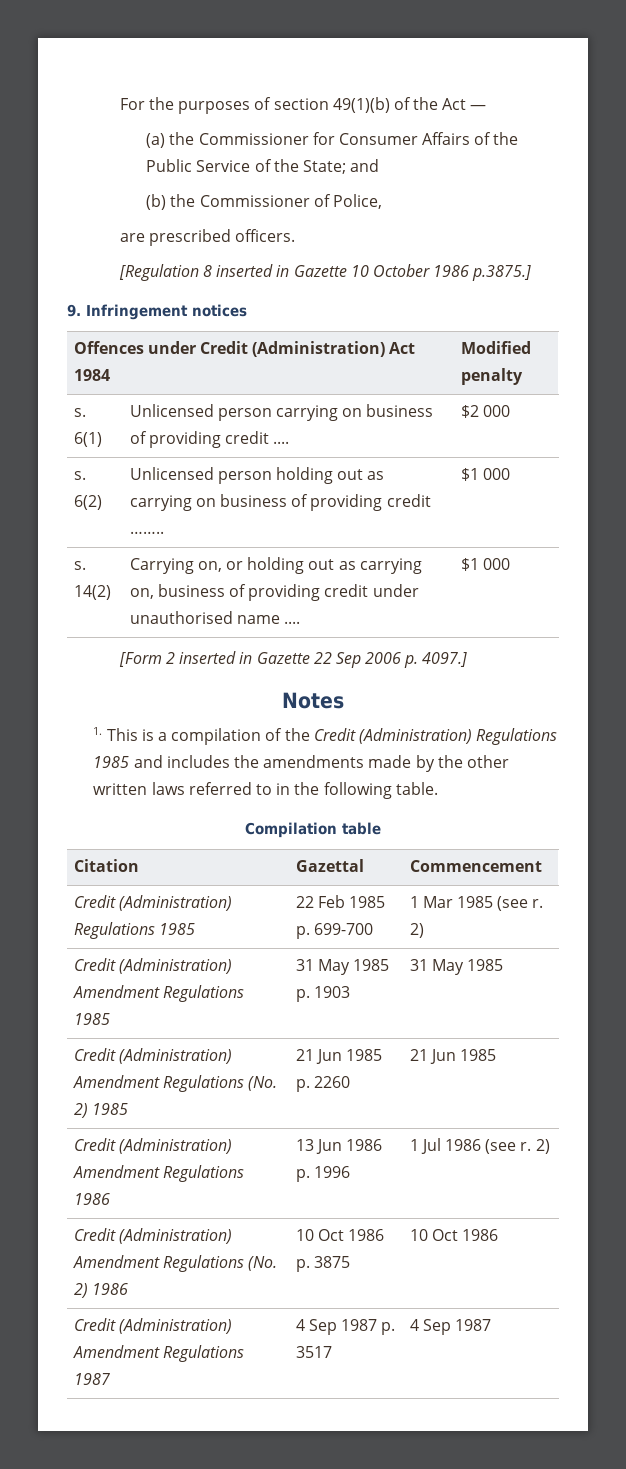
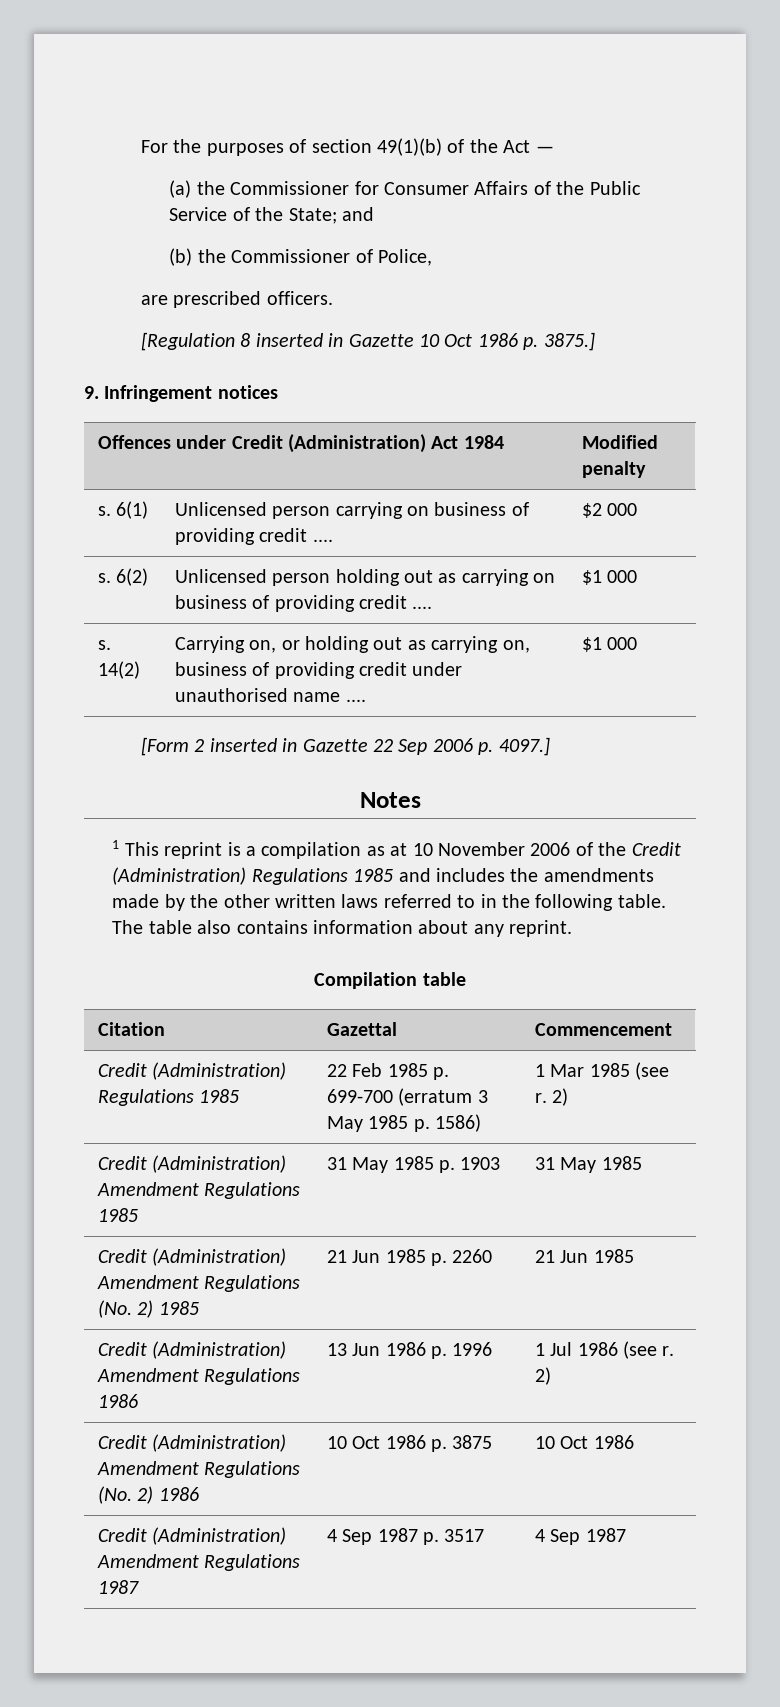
- [Regulation 8 inserted in Gazette 10 October 1986 p.3875.]
+ [Regulation 8 inserted in Gazette 10 Oct 1986 p. 3875.]
- s. 6(2) | Unlicensed person holding out as carrying on business of providing credit …….. | $1 000
+ s. 6(2) | Unlicensed person holding out as carrying on business of providing credit .... | $1 000
- 1. This is a compilation of the Credit (Administration) Regulations 1985 and includes the amendments made by the other written laws referred to in the following table.
+ 1 This reprint is a compilation as at 10 November 2006 of the Credit (Administration) Regulations 1985 and includes the amendments made by the other written laws referred to in the following table. The table also contains information about any reprint.
- Credit (Administration) Regulations 1985 | 22 Feb 1985 p. 699-700 | 1 Mar 1985 (see r. 2)
+ Credit (Administration) Regulations 1985 | 22 Feb 1985 p. 699-700 (erratum 3 May 1985 p. 1586) | 1 Mar 1985 (see r. 2)

